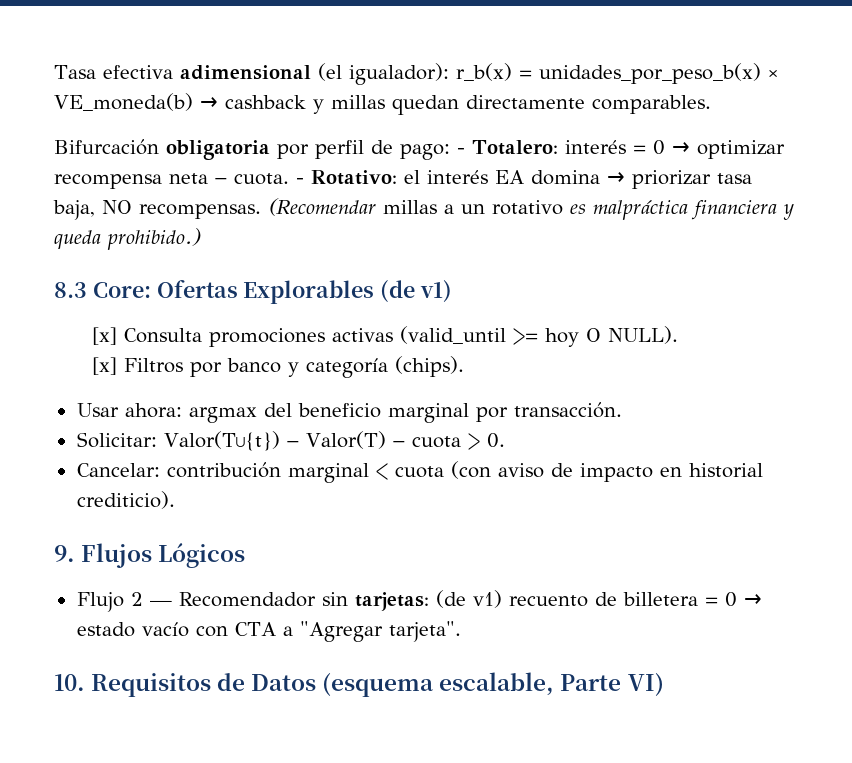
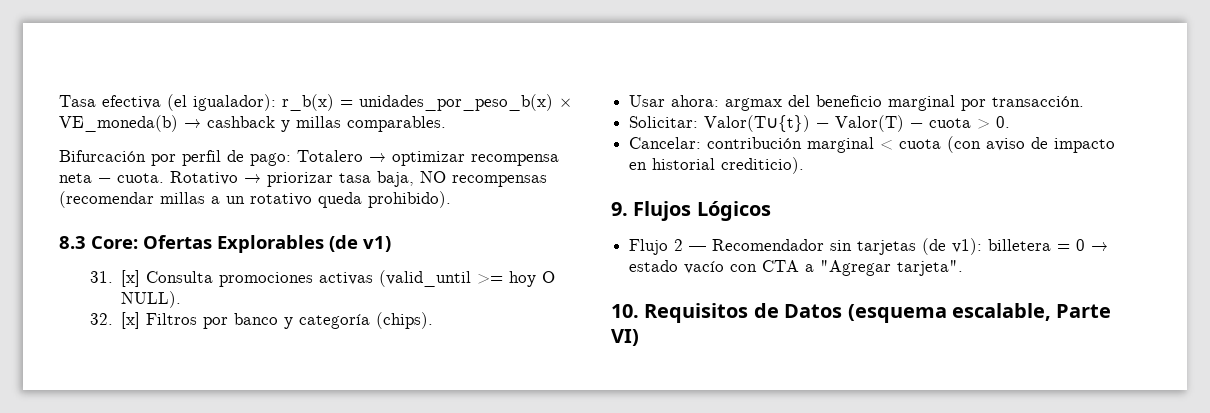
- Tasa efectiva adimensional (el igualador): r_b(x) = unidades_por_peso_b(x) × VE_moneda(b) → cashback y millas quedan directamente comparables.
+ Tasa efectiva (el igualador): r_b(x) = unidades_por_peso_b(x) × VE_moneda(b) → cashback y millas comparables.
- Bifurcación obligatoria por perfil de pago: - Totalero: interés = 0 → optimizar recompensa neta − cuota.
+ Bifurcación por perfil de pago: Totalero → optimizar recompensa neta − cuota.
- - Rotativo: el interés EA domina → priorizar tasa baja, NO recompensas. (Recomendar millas a un rotativo es malpráctica financiera y queda prohibido.)
+ Rotativo → priorizar tasa baja, NO recompensas (recomendar millas a un rotativo queda prohibido).
- [x] Consulta promociones activas (valid_until >= hoy O NULL).
+ 31. [x] Consulta promociones activas (valid_until >= hoy O NULL).
- [x] Filtros por banco y categoría (chips).
+ 32. [x] Filtros por banco y categoría (chips).
- Flujo 2 — Recomendador sin tarjetas: (de v1) recuento de billetera = 0 → estado vacío con CTA a "Agregar tarjeta".
+ Flujo 2 — Recomendador sin tarjetas (de v1): billetera = 0 → estado vacío con CTA a "Agregar tarjeta".

